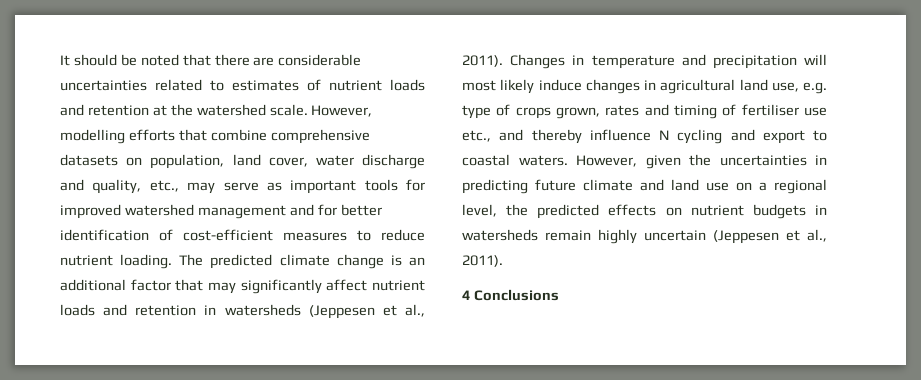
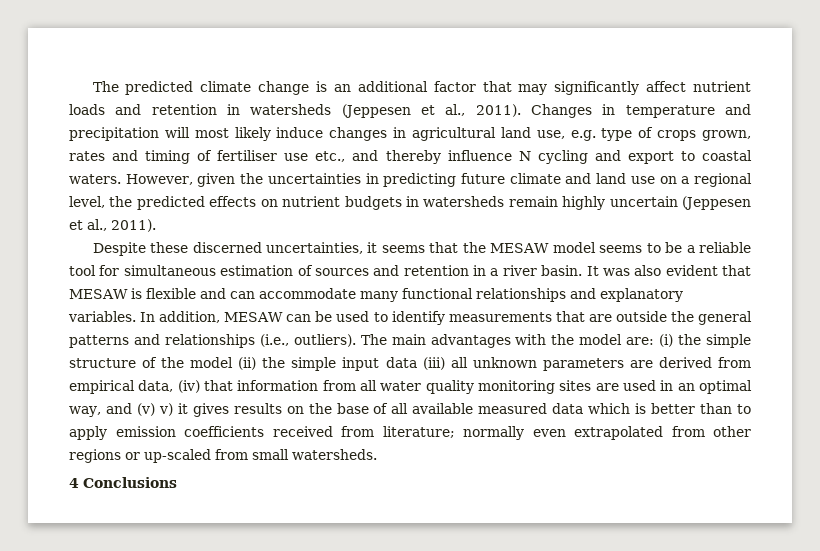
- It should be noted that there are considerable uncertainties related to estimates of nutrient loads and retention at the watershed scale. However, modelling efforts that combine comprehensive datasets on population, land cover, water discharge and quality, etc., may serve as important tools for improved watershed management and for better identification of cost-efficient measures to reduce nutrient loading.
+ Despite these discerned uncertainties, it seems that the MESAW model seems to be a reliable tool for simultaneous estimation of sources and retention in a river basin. It was also evident that MESAW is flexible and can accommodate many functional relationships and explanatory variables. In addition, MESAW can be used to identify measurements that are outside the general patterns and relationships (i.e., outliers). The main advantages with the model are: (i) the simple structure of the model (ii) the simple input data (iii) all unknown parameters are derived from empirical data, (iv) that information from all water quality monitoring sites are used in an optimal way, and (v) v) it gives results on the base of all available measured data which is better than to apply emission coefficients received from literature; normally even extrapolated from other regions or up-scaled from small watersheds.

